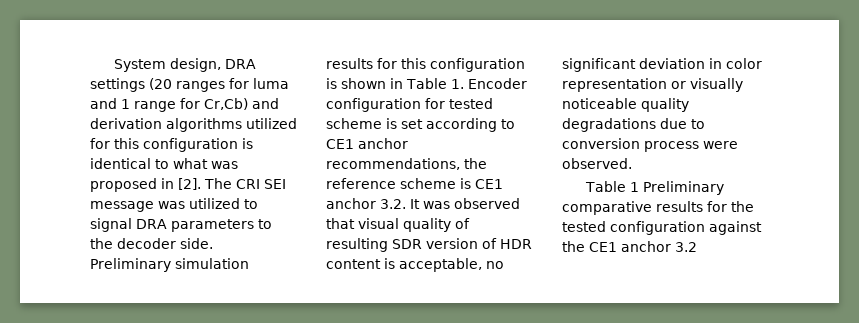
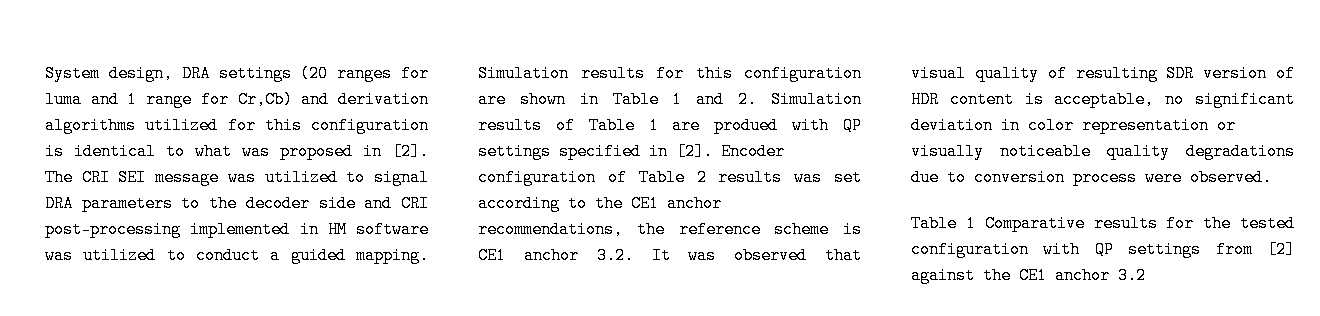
- The CRI SEI message was utilized to signal DRA parameters to the decoder side. Preliminary simulation results for this configuration is shown in Table 1. Encoder configuration for tested scheme is set according to CE1 anchor recommendations, the reference scheme is CE1 anchor 3.2. It was observed that visual quality of resulting SDR version of HDR content is acceptable, no significant deviation in color representation or visually noticeable quality degradations due to conversion process were observed.
+ The CRI SEI message was utilized to signal DRA parameters to the decoder side and CRI post-processing implemented in HM software was utilized to conduct a guided mapping. Simulation results for this configuration are shown in Table 1 and 2. Simulation results of Table 1 are produed with QP settings specified in [2]. Encoder configuration of Table 2 results was set according to the CE1 anchor recommendations, the reference scheme is CE1 anchor 3.2. It was observed that visual quality of resulting SDR version of HDR content is acceptable, no significant deviation in color representation or visually noticeable quality degradations due to conversion process were observed.
- Table 1 Preliminary comparative results for the tested configuration against the CE1 anchor 3.2
+ Table 1 Comparative results for the tested configuration with QP settings from [2] against the CE1 anchor 3.2

